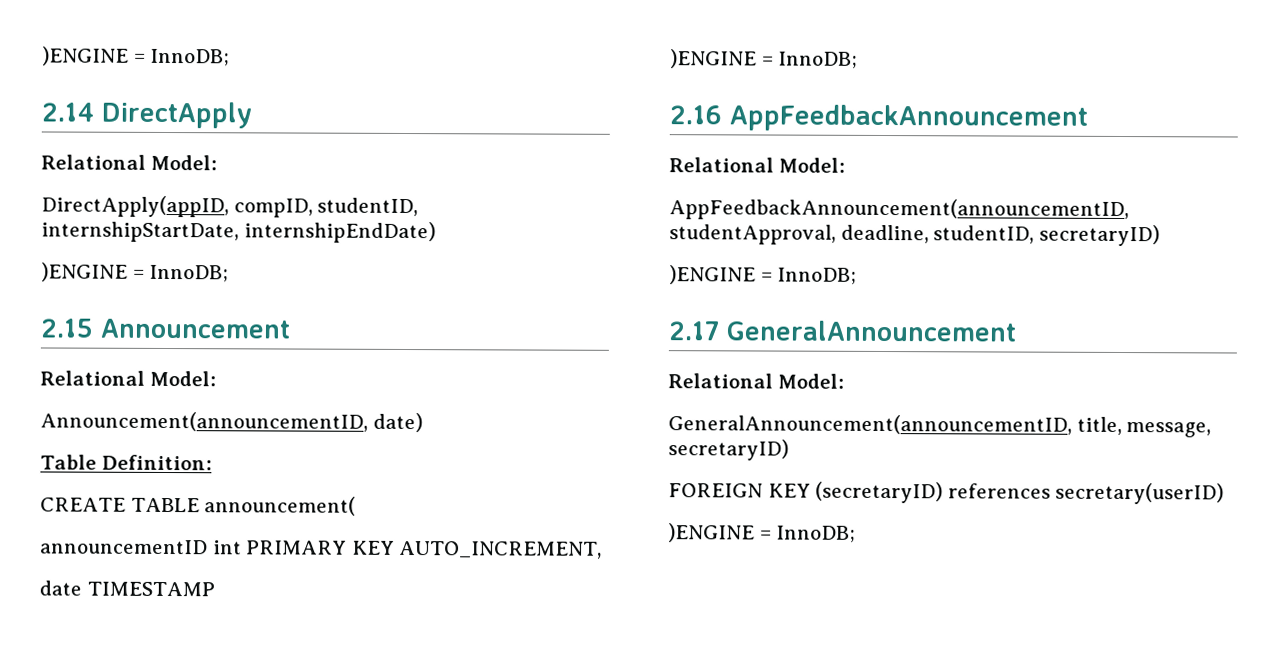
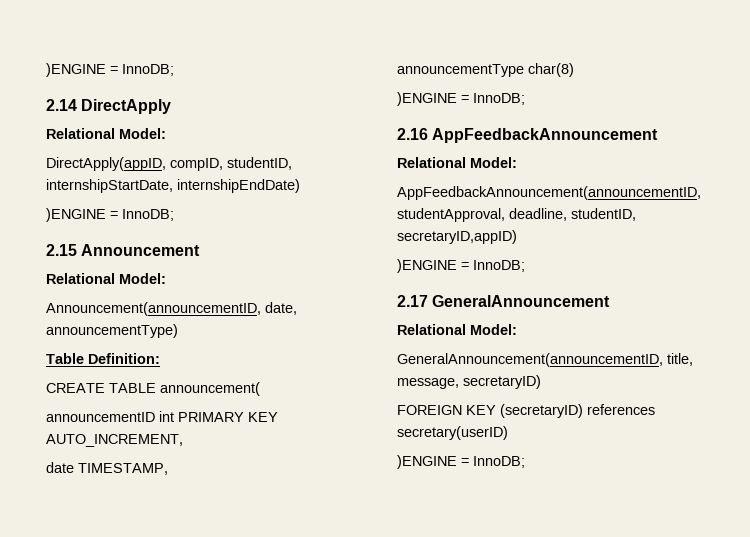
- Announcement(announcementID, date)
+ Announcement(announcementID, date, announcementType)
- date TIMESTAMP
+ date TIMESTAMP,
+ announcementType char(8)
- AppFeedbackAnnouncement(announcementID, studentApproval, deadline, studentID, secretaryID)
+ AppFeedbackAnnouncement(announcementID, studentApproval, deadline, studentID, secretaryID,appID)

